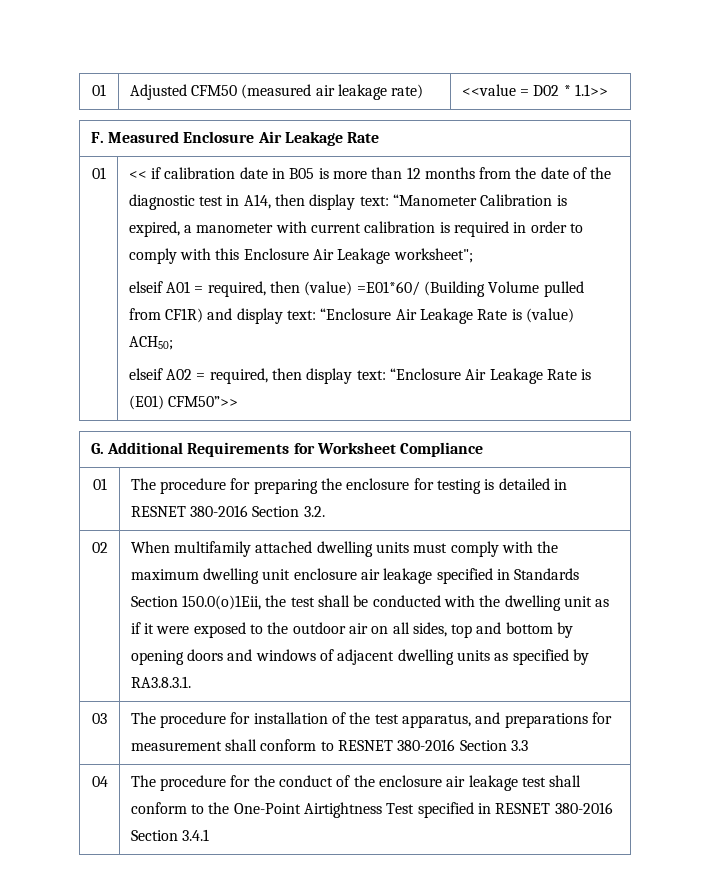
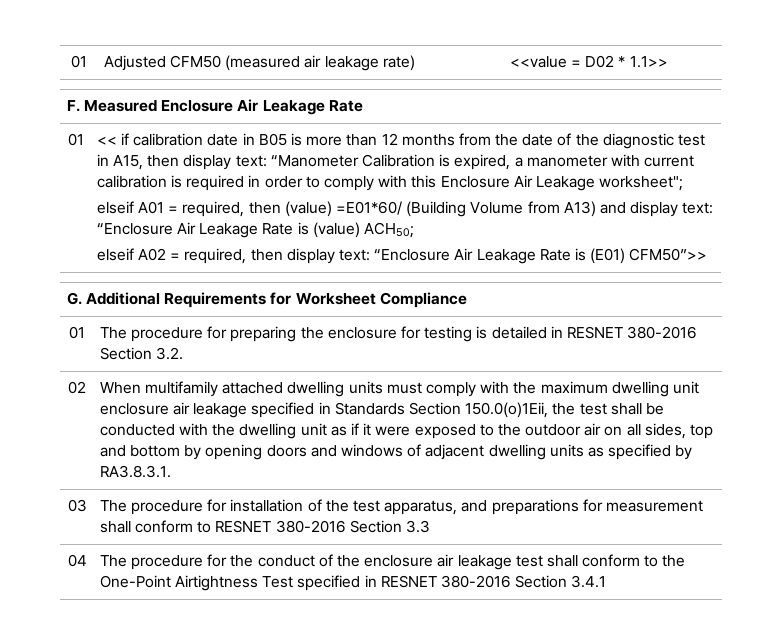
- << if calibration date in B05 is more than 12 months from the date of the diagnostic test in A14, then display text: “Manometer Calibration is expired, a manometer with current calibration is required in order to comply with this Enclosure Air Leakage worksheet";
+ << if calibration date in B05 is more than 12 months from the date of the diagnostic test in A15, then display text: “Manometer Calibration is expired, a manometer with current calibration is required in order to comply with this Enclosure Air Leakage worksheet";
- elseif A01 = required, then (value) =E01*60/ (Building Volume pulled from CF1R) and display text: “Enclosure Air Leakage Rate is (value) ACH50;
+ elseif A01 = required, then (value) =E01*60/ (Building Volume from A13) and display text: “Enclosure Air Leakage Rate is (value) ACH50;

